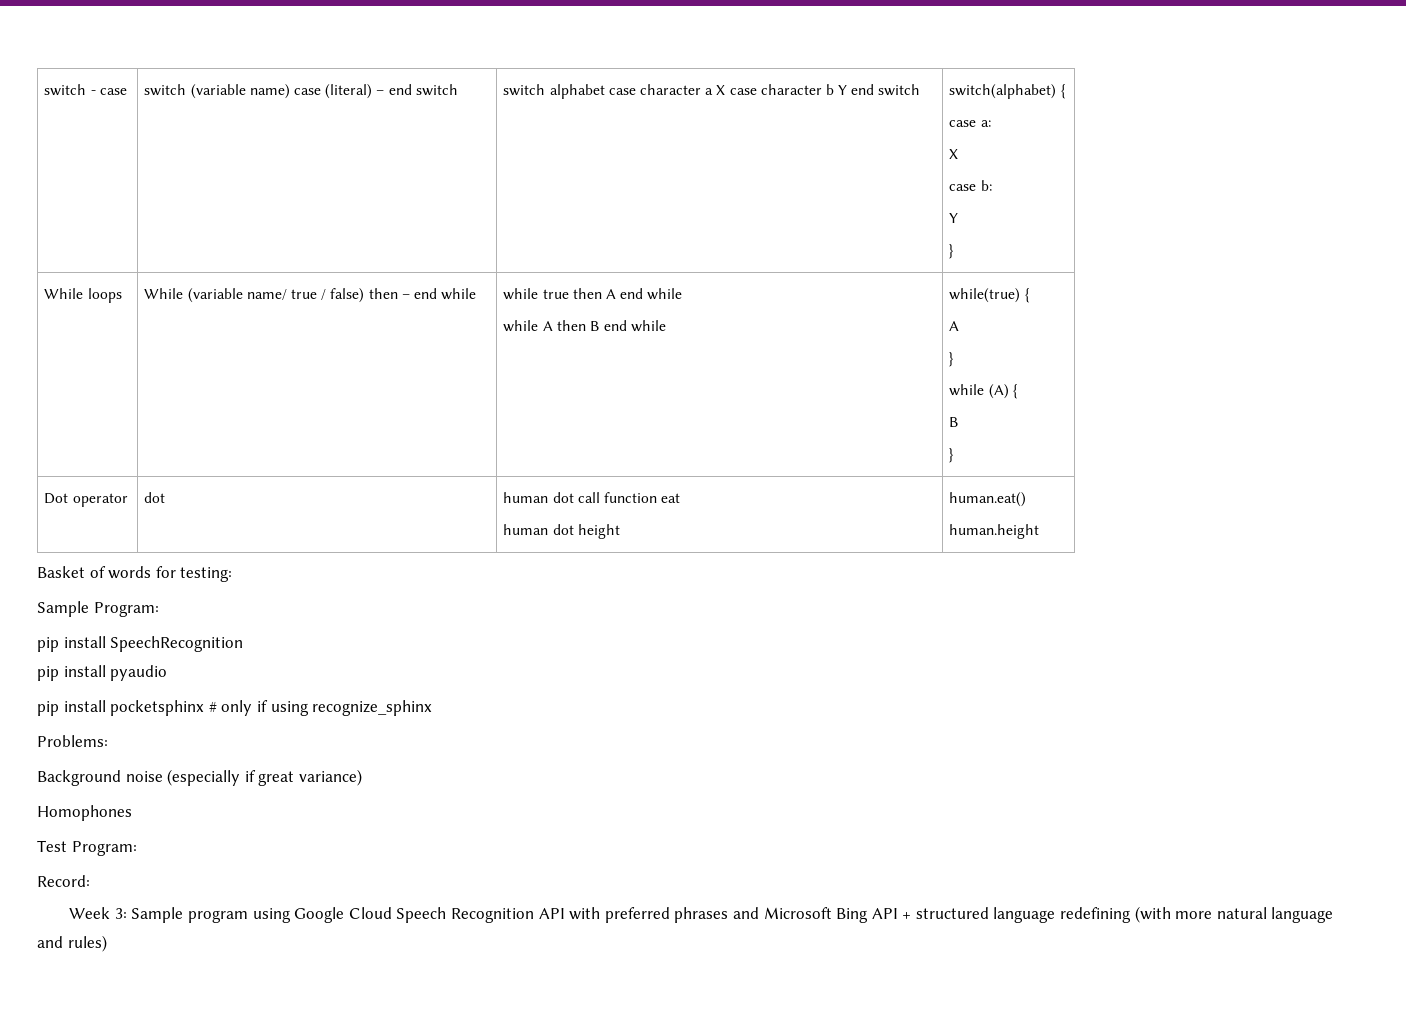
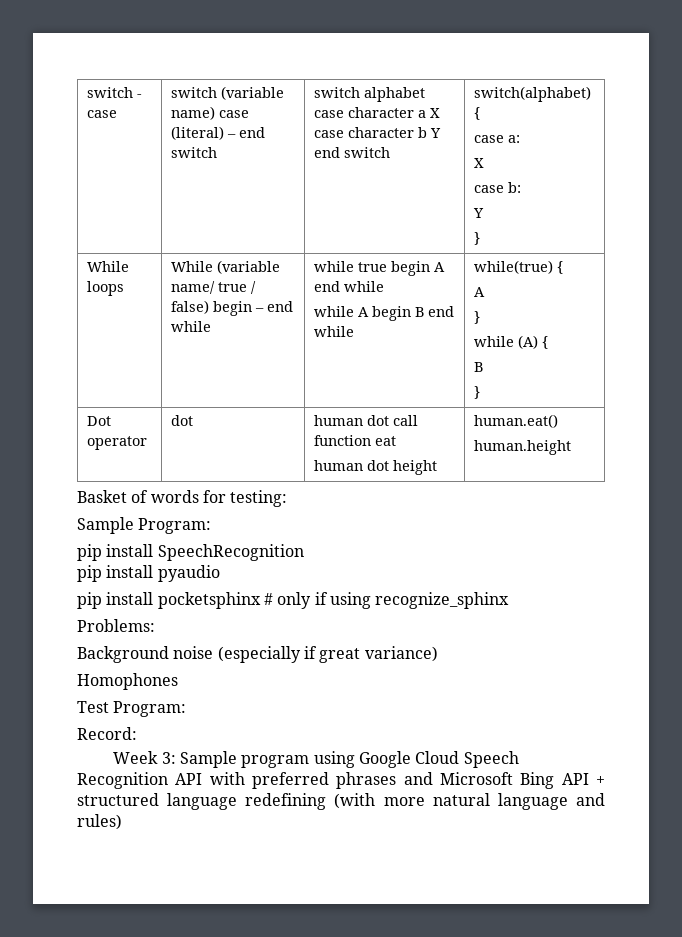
- While loops | While (variable name/ true / false) then – end while | while true then A end while
- while A then B end while | while(true) {
+ While loops | While (variable name/ true / false) begin – end while | while true begin A end while
+ while A begin B end while | while(true) {

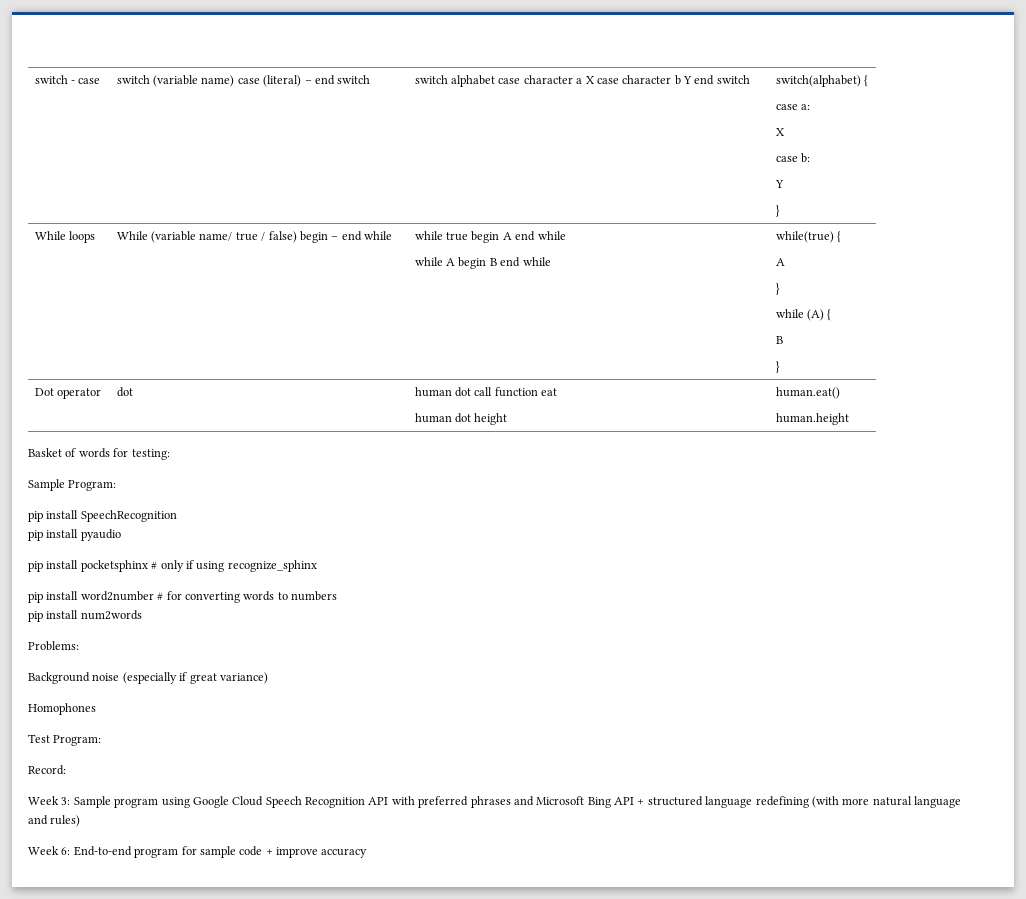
+ pip install word2number # for converting words to numbers
+ pip install num2words
+ Week 6: End-to-end program for sample code + improve accuracy

